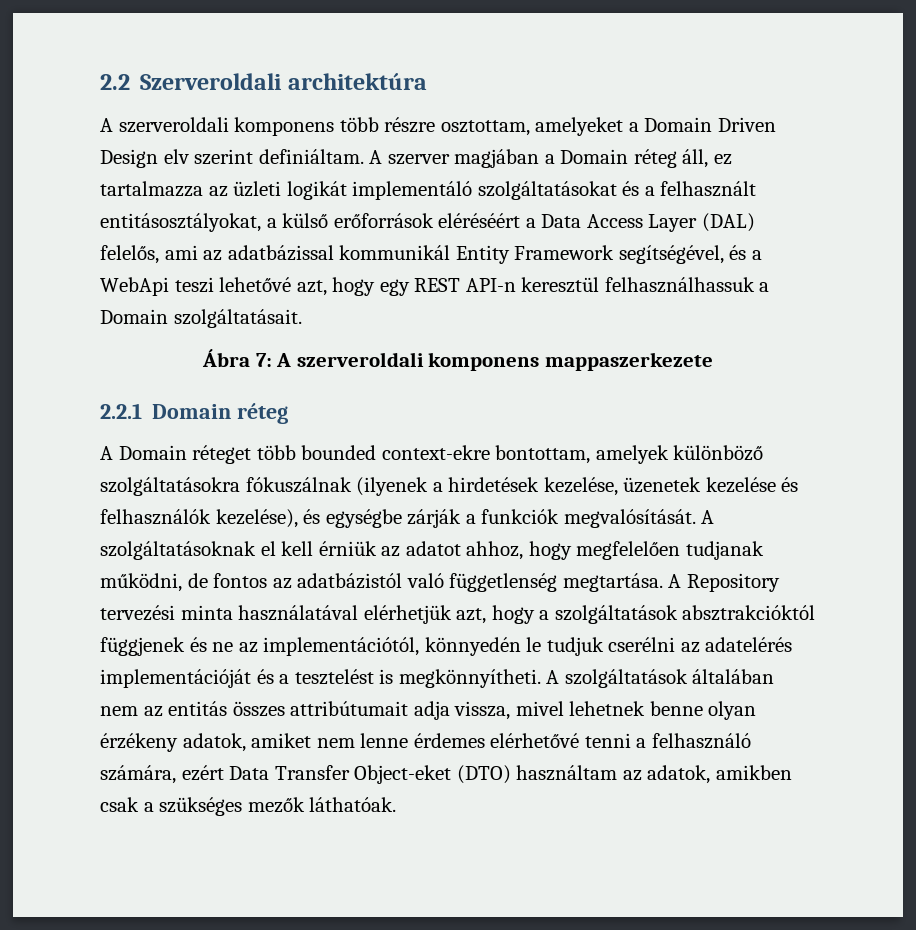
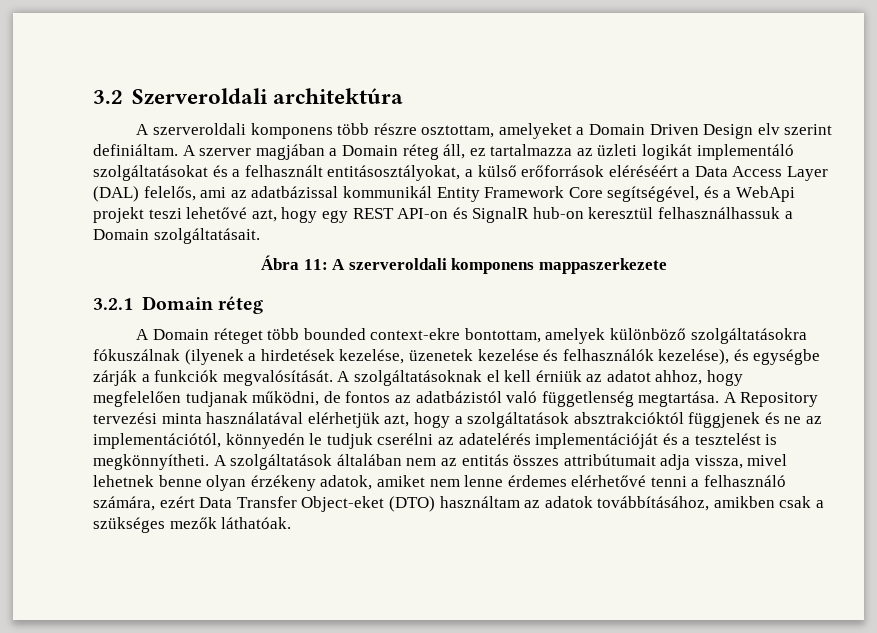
- 2.2 Szerveroldali architektúra
+ 3.2 Szerveroldali architektúra
- A szerver magjában a Domain réteg áll, ez tartalmazza az üzleti logikát implementáló szolgáltatásokat és a felhasznált entitásosztályokat, a külső erőforrások eléréséért a Data Access Layer (DAL) felelős, ami az adatbázissal kommunikál Entity Framework segítségével, és a WebApi teszi lehetővé azt, hogy egy REST API-n keresztül felhasználhassuk a Domain szolgáltatásait.
+ A szerver magjában a Domain réteg áll, ez tartalmazza az üzleti logikát implementáló szolgáltatásokat és a felhasznált entitásosztályokat, a külső erőforrások eléréséért a Data Access Layer (DAL) felelős, ami az adatbázissal kommunikál Entity Framework Core segítségével, és a WebApi projekt teszi lehetővé azt, hogy egy REST API-on és SignalR hub-on keresztül felhasználhassuk a Domain szolgáltatásait.
- Ábra 7: A szerveroldali komponens mappaszerkezete
+ Ábra 11: A szerveroldali komponens mappaszerkezete
- 2.2.1 Domain réteg
+ 3.2.1 Domain réteg
- A szolgáltatások általában nem az entitás összes attribútumait adja vissza, mivel lehetnek benne olyan érzékeny adatok, amiket nem lenne érdemes elérhetővé tenni a felhasználó számára, ezért Data Transfer Object-eket (DTO) használtam az adatok, amikben csak a szükséges mezők láthatóak.
+ A szolgáltatások általában nem az entitás összes attribútumait adja vissza, mivel lehetnek benne olyan érzékeny adatok, amiket nem lenne érdemes elérhetővé tenni a felhasználó számára, ezért Data Transfer Object-eket (DTO) használtam az adatok továbbításához, amikben csak a szükséges mezők láthatóak.

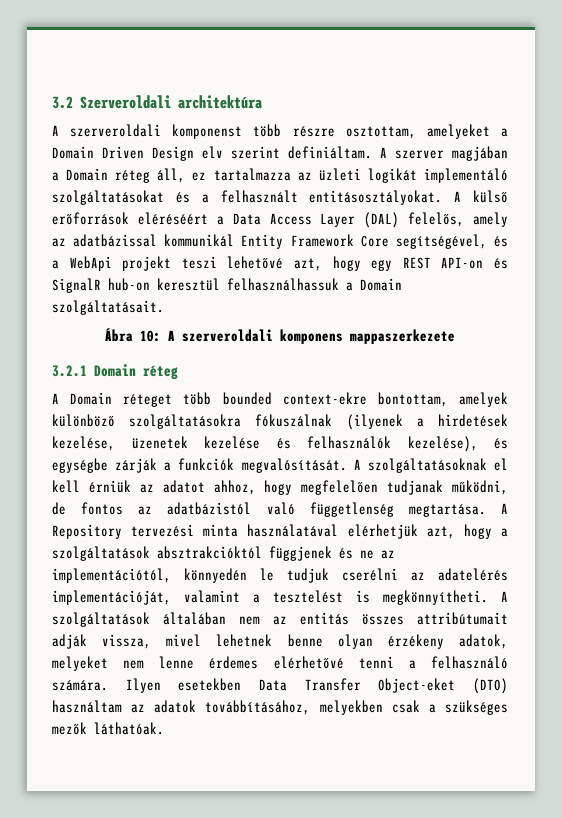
- A szerveroldali komponens több részre osztottam, amelyeket a Domain Driven Design elv szerint definiáltam.
+ A szerveroldali komponenst több részre osztottam, amelyeket a Domain Driven Design elv szerint definiáltam.
- A szerver magjában a Domain réteg áll, ez tartalmazza az üzleti logikát implementáló szolgáltatásokat és a felhasznált entitásosztályokat, a külső erőforrások eléréséért a Data Access Layer (DAL) felelős, ami az adatbázissal kommunikál Entity Framework Core segítségével, és a WebApi projekt teszi lehetővé azt, hogy egy REST API-on és SignalR hub-on keresztül felhasználhassuk a Domain szolgáltatásait.
+ A szerver magjában a Domain réteg áll, ez tartalmazza az üzleti logikát implementáló szolgáltatásokat és a felhasznált entitásosztályokat. A külső erőforrások eléréséért a Data Access Layer (DAL) felelős, amely az adatbázissal kommunikál Entity Framework Core segítségével, és a WebApi projekt teszi lehetővé azt, hogy egy REST API-on és SignalR hub-on keresztül felhasználhassuk a Domain szolgáltatásait.
- Ábra 11: A szerveroldali komponens mappaszerkezete
+ Ábra 10: A szerveroldali komponens mappaszerkezete
- A Repository tervezési minta használatával elérhetjük azt, hogy a szolgáltatások absztrakcióktól függjenek és ne az implementációtól, könnyedén le tudjuk cserélni az adatelérés implementációját és a tesztelést is megkönnyítheti.
+ A Repository tervezési minta használatával elérhetjük azt, hogy a szolgáltatások absztrakcióktól függjenek és ne az implementációtól, könnyedén le tudjuk cserélni az adatelérés implementációját, valamint a tesztelést is megkönnyítheti.
- A szolgáltatások általában nem az entitás összes attribútumait adja vissza, mivel lehetnek benne olyan érzékeny adatok, amiket nem lenne érdemes elérhetővé tenni a felhasználó számára, ezért Data Transfer Object-eket (DTO) használtam az adatok továbbításához, amikben csak a szükséges mezők láthatóak.
+ A szolgáltatások általában nem az entitás összes attribútumait adják vissza, mivel lehetnek benne olyan érzékeny adatok, melyeket nem lenne érdemes elérhetővé tenni a felhasználó számára. Ilyen esetekben Data Transfer Object-eket (DTO) használtam az adatok továbbításához, melyekben csak a szükséges mezők láthatóak.

